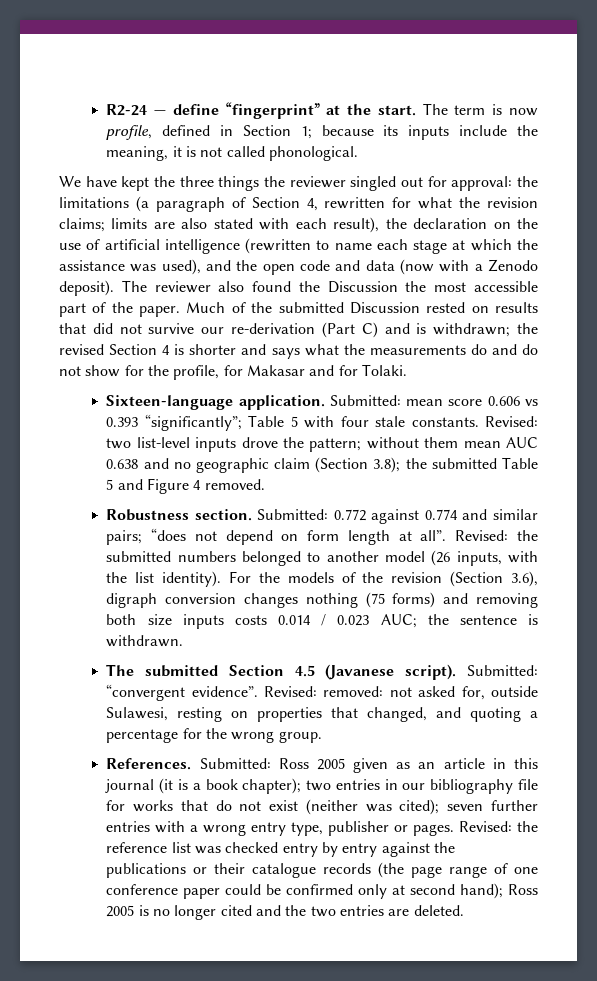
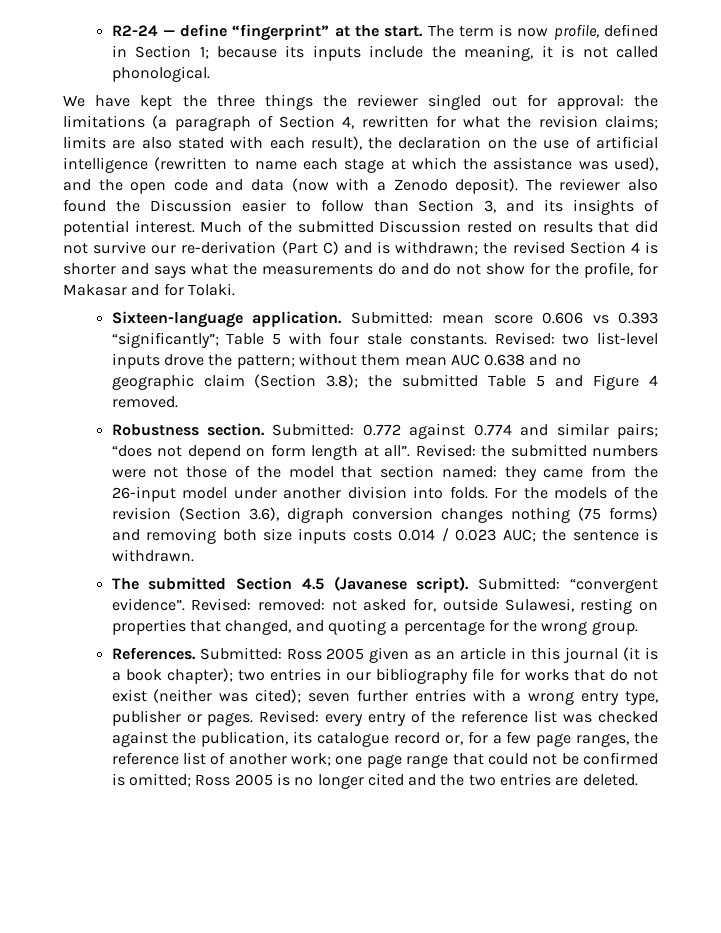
- The reviewer also found the Discussion the most accessible part of the paper.
+ The reviewer also found the Discussion easier to follow than Section 3, and its insights of potential interest.
- Revised: the submitted numbers belonged to another model (26 inputs, with the list identity).
+ Revised: the submitted numbers were not those of the model that section named: they came from the 26-input model under another division into folds.
- Revised: the reference list was checked entry by entry against the publications or their catalogue records (the page range of one conference paper could be confirmed only at second hand); Ross 2005 is no longer cited and the two entries are deleted.
+ Revised: every entry of the reference list was checked against the publication, its catalogue record or, for a few page ranges, the reference list of another work; one page range that could not be confirmed is omitted; Ross 2005 is no longer cited and the two entries are deleted.

